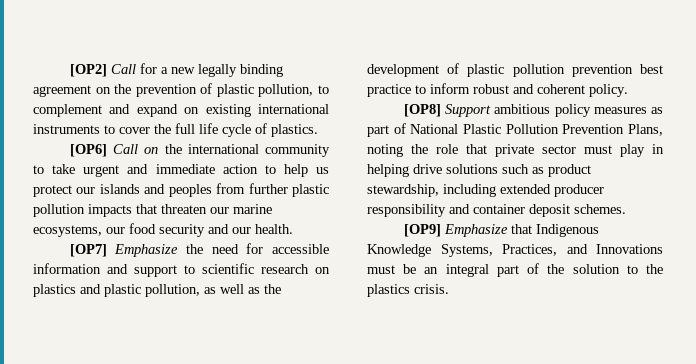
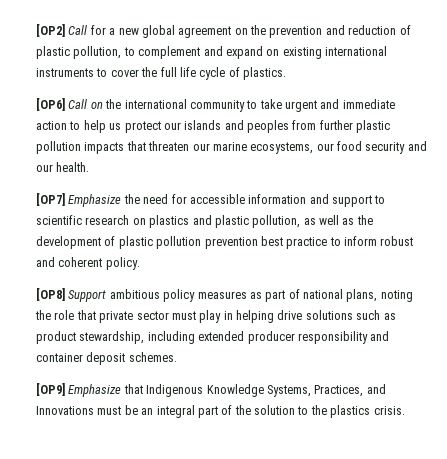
- [OP2] Call for a new legally binding agreement on the prevention of plastic pollution, to complement and expand on existing international instruments to cover the full life cycle of plastics.
+ [OP2] Call for a new global agreement on the prevention and reduction of plastic pollution, to complement and expand on existing international instruments to cover the full life cycle of plastics.
- [OP8] Support ambitious policy measures as part of National Plastic Pollution Prevention Plans, noting the role that private sector must play in helping drive solutions such as product stewardship, including extended producer responsibility and container deposit schemes.
+ [OP8] Support ambitious policy measures as part of national plans, noting the role that private sector must play in helping drive solutions such as product stewardship, including extended producer responsibility and container deposit schemes.

